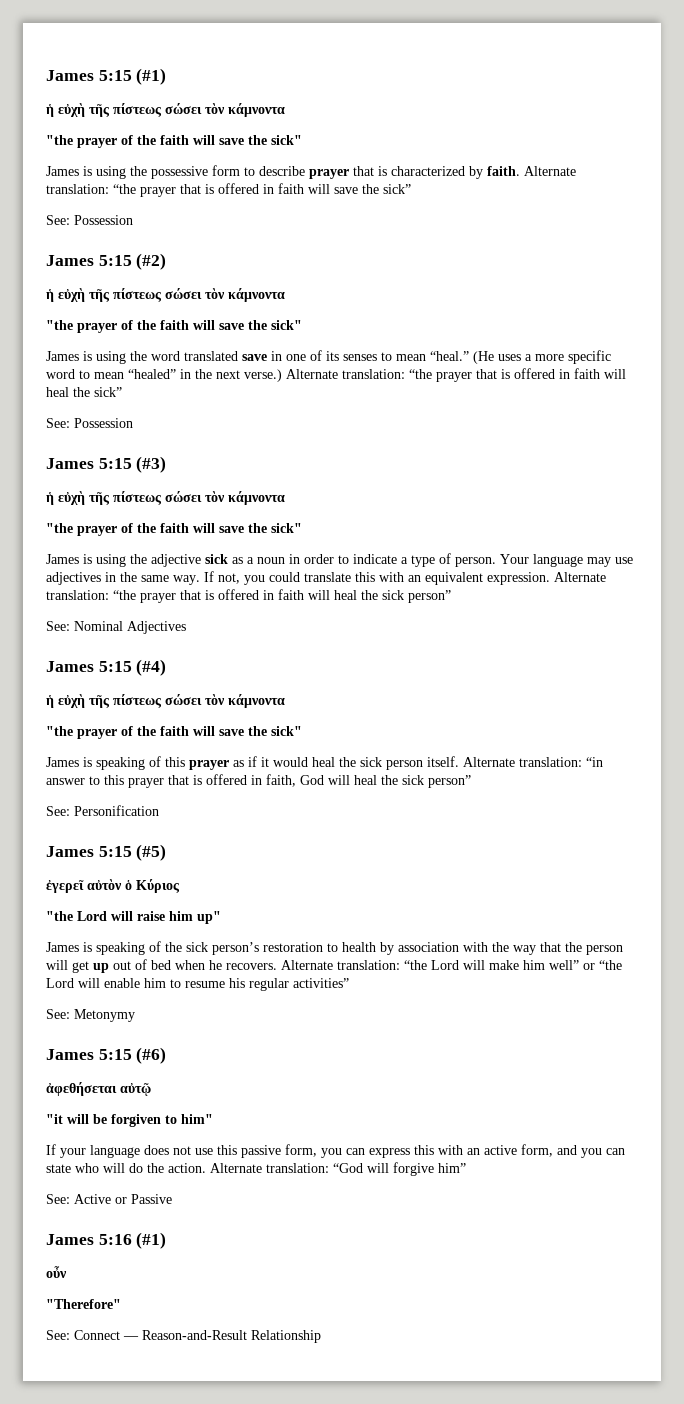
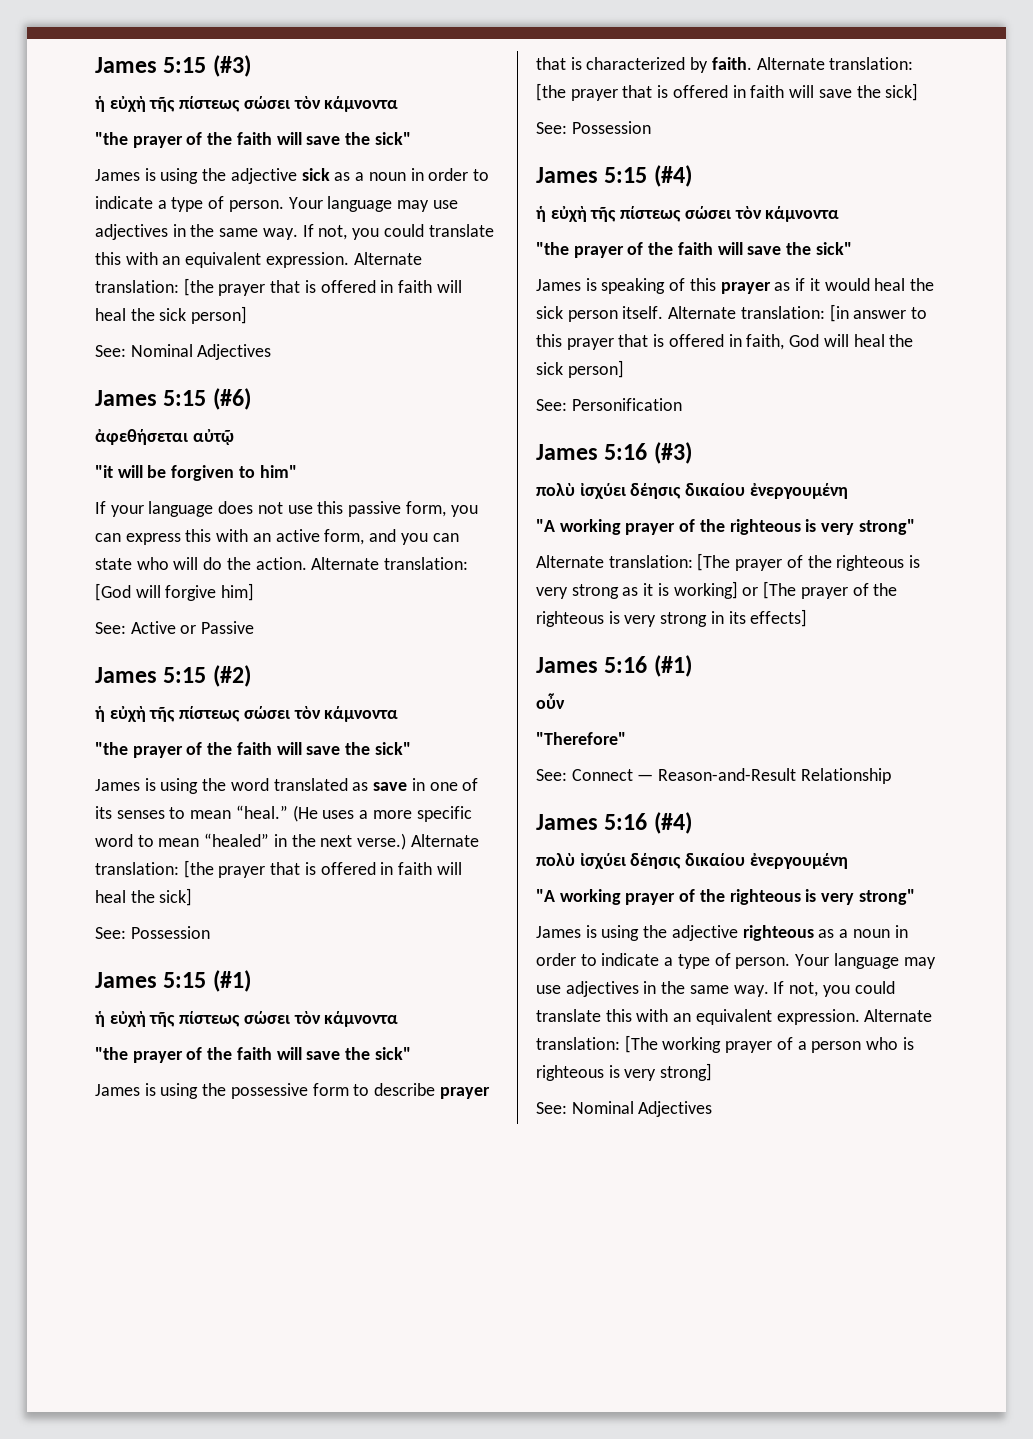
- James 5:15 (#1)
- ἡ εὐχὴ τῆς πίστεως σώσει τὸν κάμνοντα
- "the prayer of the faith will save the sick"
- James is using the possessive form to describe prayer that is characterized by faith. Alternate translation: “the prayer that is offered in faith will save the sick”
- See: Possession
- James 5:15 (#2)
- ἡ εὐχὴ τῆς πίστεως σώσει τὸν κάμνοντα
- "the prayer of the faith will save the sick"
- James is using the word translated save in one of its senses to mean “heal.” (He uses a more specific word to mean “healed” in the next verse.) Alternate translation: “the prayer that is offered in faith will heal the sick”
- See: Possession
- Alternate translation: “the prayer that is offered in faith will heal the sick person”
+ Alternate translation: [the prayer that is offered in faith will heal the sick person]
  See: Nominal Adjectives
- James 5:15 (#4)
- ἡ εὐχὴ τῆς πίστεως σώσει τὸν κάμνοντα
- "the prayer of the faith will save the sick"
- James is speaking of this prayer as if it would heal the sick person itself. Alternate translation: “in answer to this prayer that is offered in faith, God will heal the sick person”
- See: Personification
- James 5:15 (#5)
- ἐγερεῖ αὐτὸν ὁ Κύριος
- "the Lord will raise him up"
- James is speaking of the sick person’s restoration to health by association with the way that the person will get up out of bed when he recovers. Alternate translation: “the Lord will make him well” or “the Lord will enable him to resume his regular activities”
- See: Metonymy
- Alternate translation: “God will forgive him”
+ Alternate translation: [God will forgive him]
+ James 5:15 (#2)
+ ἡ εὐχὴ τῆς πίστεως σώσει τὸν κάμνοντα
+ "the prayer of the faith will save the sick"
+ James is using the word translated as save in one of its senses to mean “heal.” (He uses a more specific word to mean “healed” in the next verse.) Alternate translation: [the prayer that is offered in faith will heal the sick]
+ See: Possession
+ James 5:15 (#1)
+ ἡ εὐχὴ τῆς πίστεως σώσει τὸν κάμνοντα
+ "the prayer of the faith will save the sick"
+ James is using the possessive form to describe prayer that is characterized by faith. Alternate translation: [the prayer that is offered in faith will save the sick]
+ See: Possession
+ James 5:15 (#4)
+ ἡ εὐχὴ τῆς πίστεως σώσει τὸν κάμνοντα
+ "the prayer of the faith will save the sick"
+ James is speaking of this prayer as if it would heal the sick person itself. Alternate translation: [in answer to this prayer that is offered in faith, God will heal the sick person]
+ See: Personification
+ James 5:16 (#3)
+ πολὺ ἰσχύει δέησις δικαίου ἐνεργουμένη
+ "A working prayer of the righteous is very strong"
+ Alternate translation: [The prayer of the righteous is very strong as it is working] or [The prayer of the righteous is very strong in its effects]
+ James 5:16 (#4)
+ πολὺ ἰσχύει δέησις δικαίου ἐνεργουμένη
+ "A working prayer of the righteous is very strong"
+ James is using the adjective righteous as a noun in order to indicate a type of person. Your language may use adjectives in the same way. If not, you could translate this with an equivalent expression. Alternate translation: [The working prayer of a person who is righteous is very strong]
+ See: Nominal Adjectives

